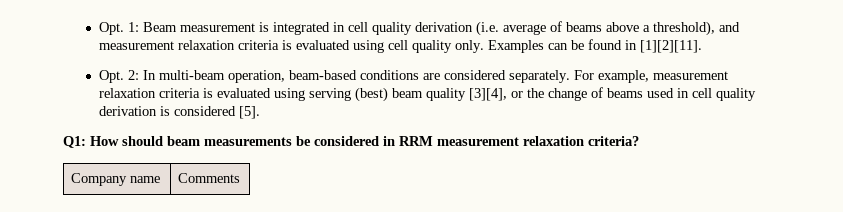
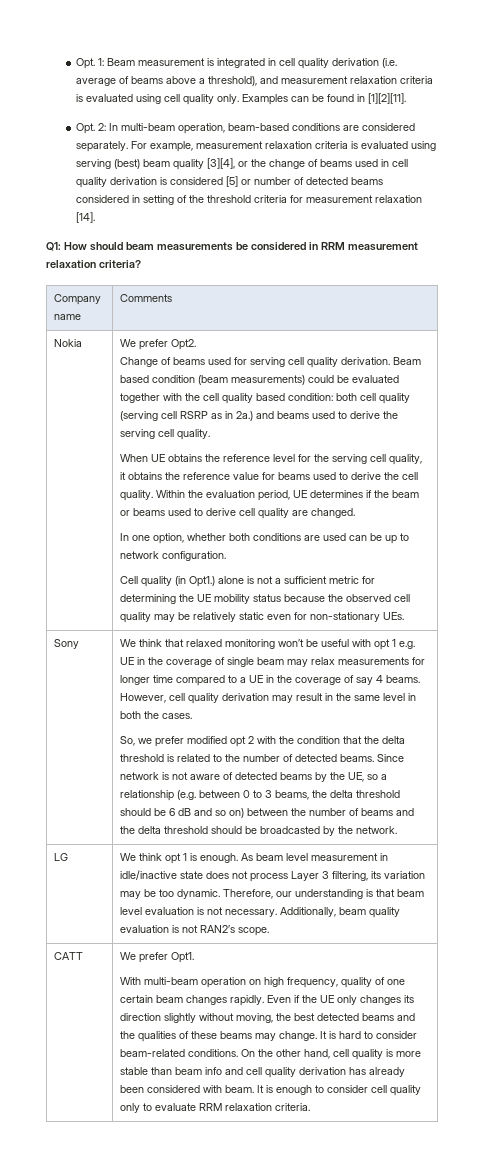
- For example, measurement relaxation criteria is evaluated using serving (best) beam quality [3][4], or the change of beams used in cell quality derivation is considered [5].
+ For example, measurement relaxation criteria is evaluated using serving (best) beam quality [3][4], or the change of beams used in cell quality derivation is considered [5] or number of detected beams considered in setting of the threshold criteria for measurement relaxation [14].
+ Nokia | We prefer Opt2.
+ Change of beams used for serving cell quality derivation. Beam based condition (beam measurements) could be evaluated together with the cell quality based condition: both cell quality (serving cell RSRP as in 2a.) and beams used to derive the serving cell quality.
+ When UE obtains the reference level for the serving cell quality, it obtains the reference value for beams used to derive the cell quality. Within the evaluation period, UE determines if the beam or beams used to derive cell quality are changed.
+ In one option, whether both conditions are used can be up to network configuration.
+ Cell quality (in Opt1.) alone is not a sufficient metric for determining the UE mobility status because the observed cell quality may be relatively static even for non-stationary UEs.
+ Sony | We think that relaxed monitoring won’t be useful with opt 1 e.g. UE in the coverage of single beam may relax measurements for longer time compared to a UE in the coverage of say 4 beams. However, cell quality derivation may result in the same level in both the cases.
+ So, we prefer modified opt 2 with the condition that the delta threshold is related to the number of detected beams. Since network is not aware of detected beams by the UE, so a relationship (e.g. between 0 to 3 beams, the delta threshold should be 6 dB and so on) between the number of beams and the delta threshold should be broadcasted by the network.
+ LG | We think opt 1 is enough. As beam level measurement in idle/inactive state does not process Layer 3 filtering, its variation may be too dynamic. Therefore, our understanding is that beam level evaluation is not necessary. Additionally, beam quality evaluation is not RAN2’s scope.
+ CATT | We prefer Opt1.
+ With multi-beam operation on high frequency, quality of one certain beam changes rapidly. Even if the UE only changes its direction slightly without moving, the best detected beams and the qualities of these beams may change. It is hard to consider beam-related conditions. On the other hand, cell quality is more stable than beam info and cell quality derivation has already been considered with beam. It is enough to consider cell quality only to evaluate RRM relaxation criteria.

